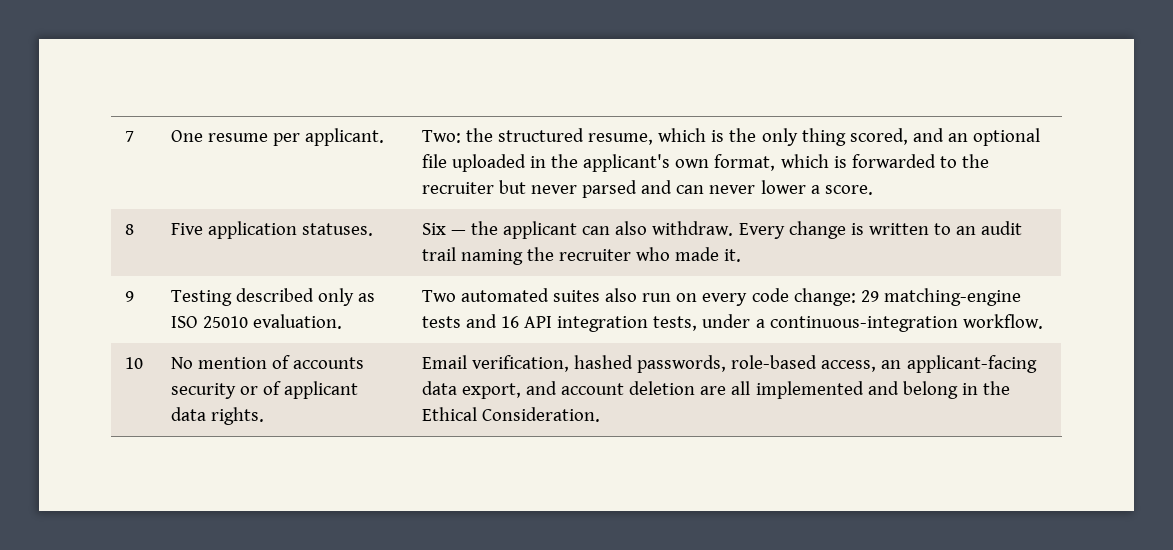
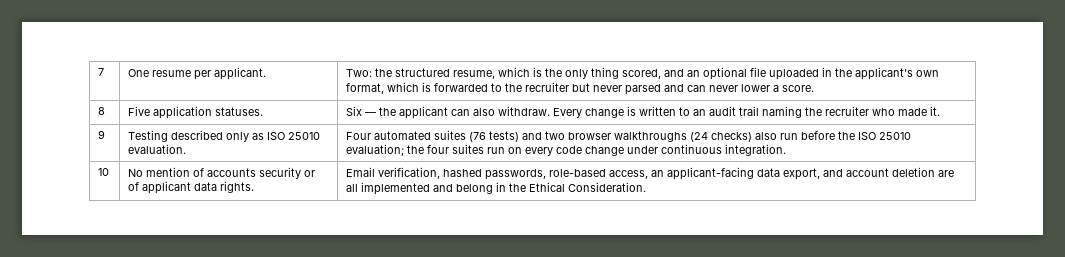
- 9 | Testing described only as ISO 25010 evaluation. | Two automated suites also run on every code change: 29 matching-engine tests and 16 API integration tests, under a continuous-integration workflow.
+ 9 | Testing described only as ISO 25010 evaluation. | Four automated suites (76 tests) and two browser walkthroughs (24 checks) also run before the ISO 25010 evaluation; the four suites run on every code change under continuous integration.

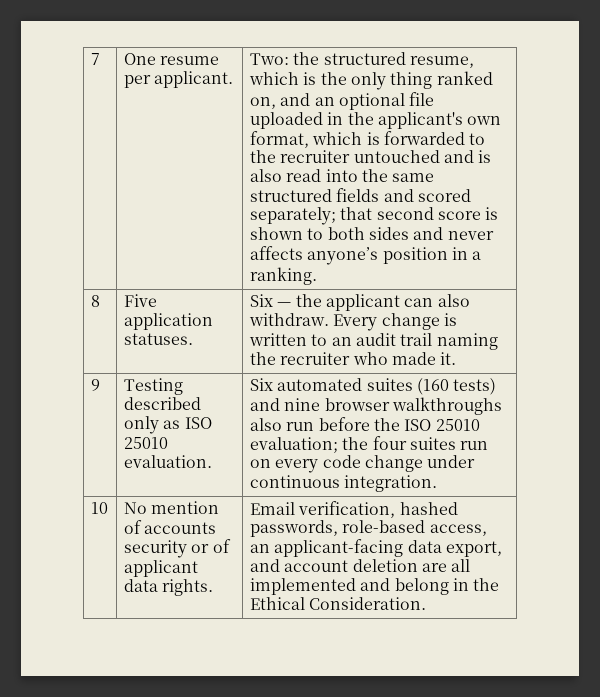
- Two: the structured resume, which is the only thing scored, and an optional file uploaded in the applicant's own format, which is forwarded to the recruiter but never parsed and can never lower a score.
+ Two: the structured resume, which is the only thing ranked on, and an optional file uploaded in the applicant's own format, which is forwarded to the recruiter untouched and is also read into the same structured fields and scored separately; that second score is shown to both sides and never affects anyone’s position in a ranking.
- 9 | Testing described only as ISO 25010 evaluation. | Four automated suites (76 tests) and two browser walkthroughs (24 checks) also run before the ISO 25010 evaluation; the four suites run on every code change under continuous integration.
+ 9 | Testing described only as ISO 25010 evaluation. | Six automated suites (160 tests) and nine browser walkthroughs also run before the ISO 25010 evaluation; the four suites run on every code change under continuous integration.

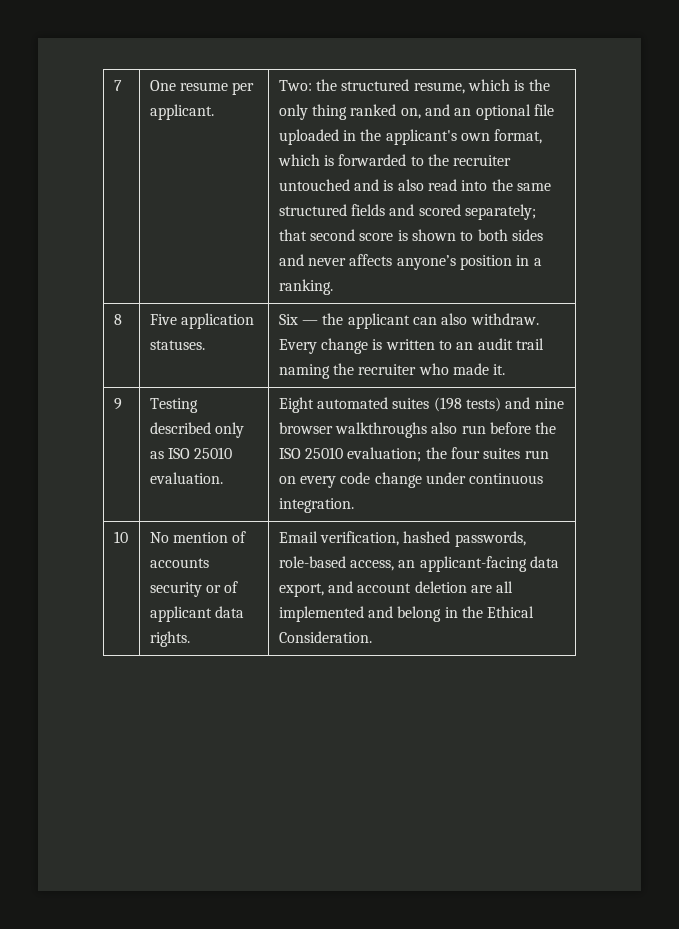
- 9 | Testing described only as ISO 25010 evaluation. | Six automated suites (160 tests) and nine browser walkthroughs also run before the ISO 25010 evaluation; the four suites run on every code change under continuous integration.
+ 9 | Testing described only as ISO 25010 evaluation. | Eight automated suites (198 tests) and nine browser walkthroughs also run before the ISO 25010 evaluation; the four suites run on every code change under continuous integration.

